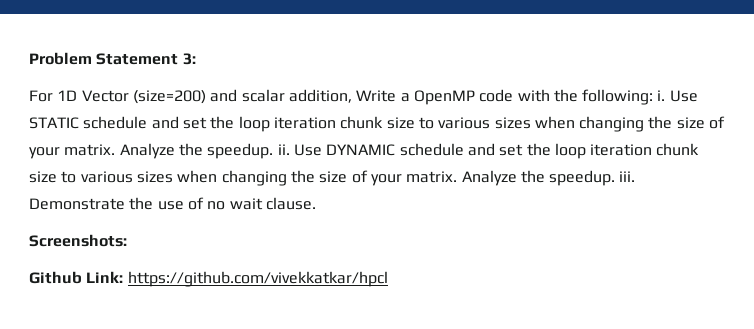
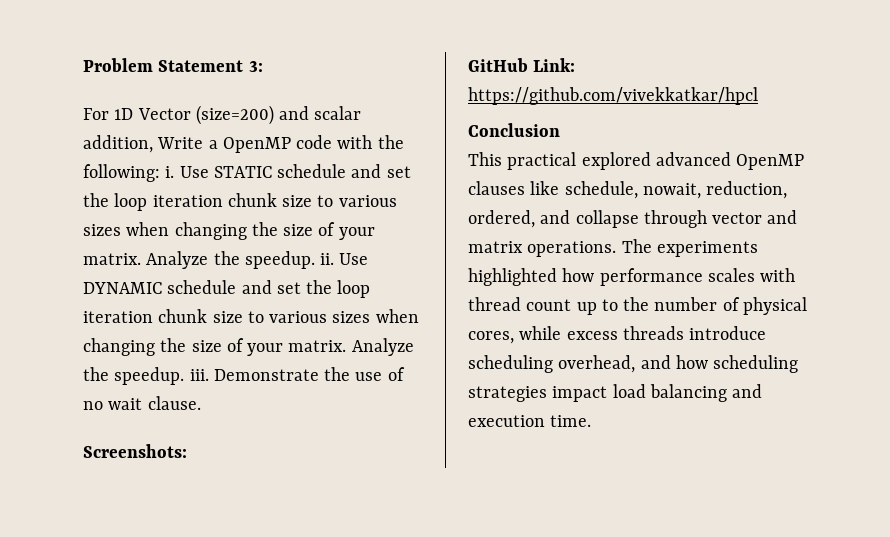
- Github Link: https://github.com/vivekkatkar/hpcl
+ GitHub Link: https://github.com/vivekkatkar/hpcl
+ Conclusion
+ This practical explored advanced OpenMP clauses like schedule, nowait, reduction, ordered, and collapse through vector and matrix operations. The experiments highlighted how performance scales with thread count up to the number of physical cores, while excess threads introduce scheduling overhead, and how scheduling strategies impact load balancing and execution time.

